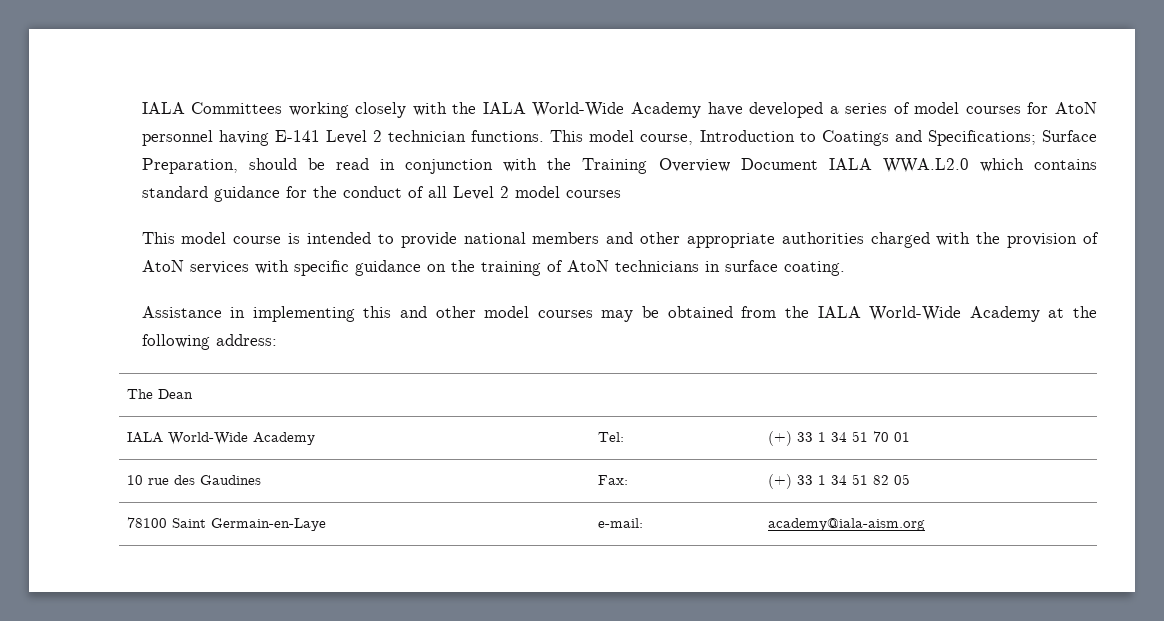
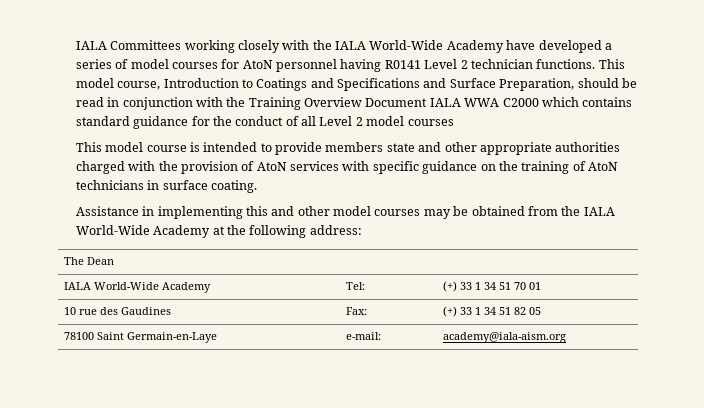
- IALA Committees working closely with the IALA World-Wide Academy have developed a series of model courses for AtoN personnel having E-141 Level 2 technician functions.
+ IALA Committees working closely with the IALA World-Wide Academy have developed a series of model courses for AtoN personnel having R0141 Level 2 technician functions.
- This model course, Introduction to Coatings and Specifications; Surface Preparation, should be read in conjunction with the Training Overview Document IALA WWA.L2.0 which contains standard guidance for the conduct of all Level 2 model courses
+ This model course, Introduction to Coatings and Specifications and Surface Preparation, should be read in conjunction with the Training Overview Document IALA WWA C2000 which contains standard guidance for the conduct of all Level 2 model courses
- This model course is intended to provide national members and other appropriate authorities charged with the provision of AtoN services with specific guidance on the training of AtoN technicians in surface coating.
+ This model course is intended to provide members state and other appropriate authorities charged with the provision of AtoN services with specific guidance on the training of AtoN technicians in surface coating.

